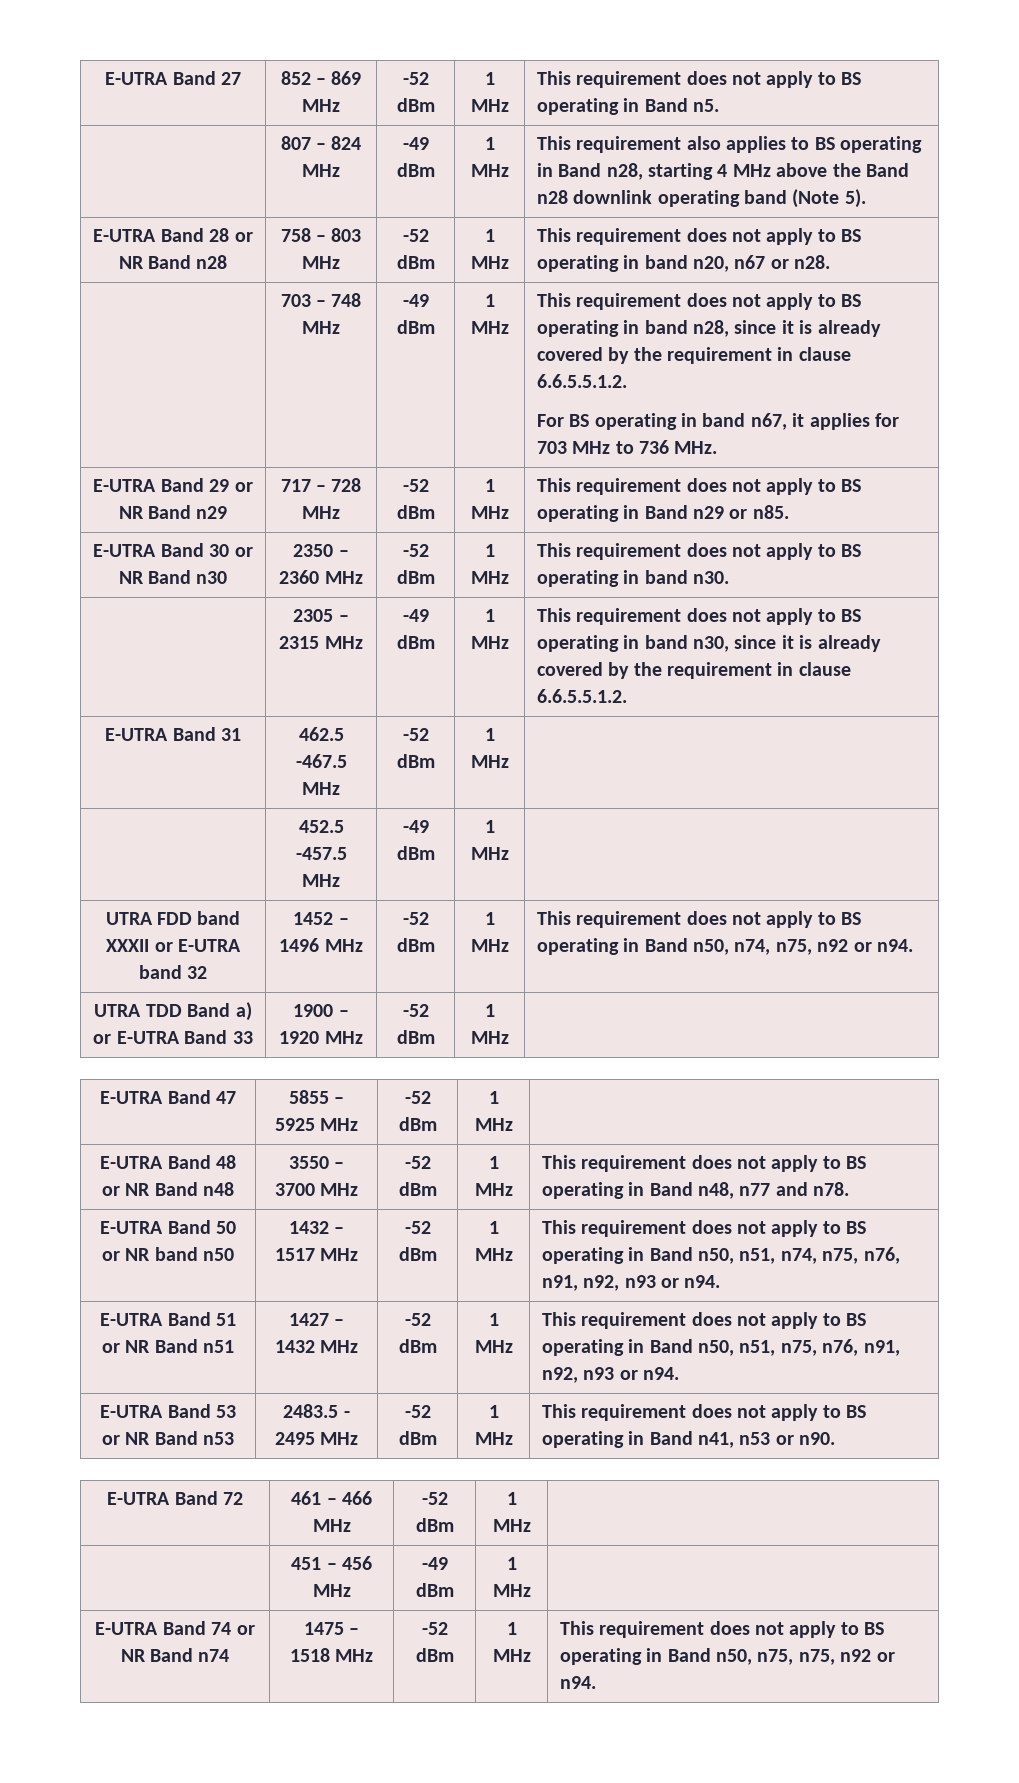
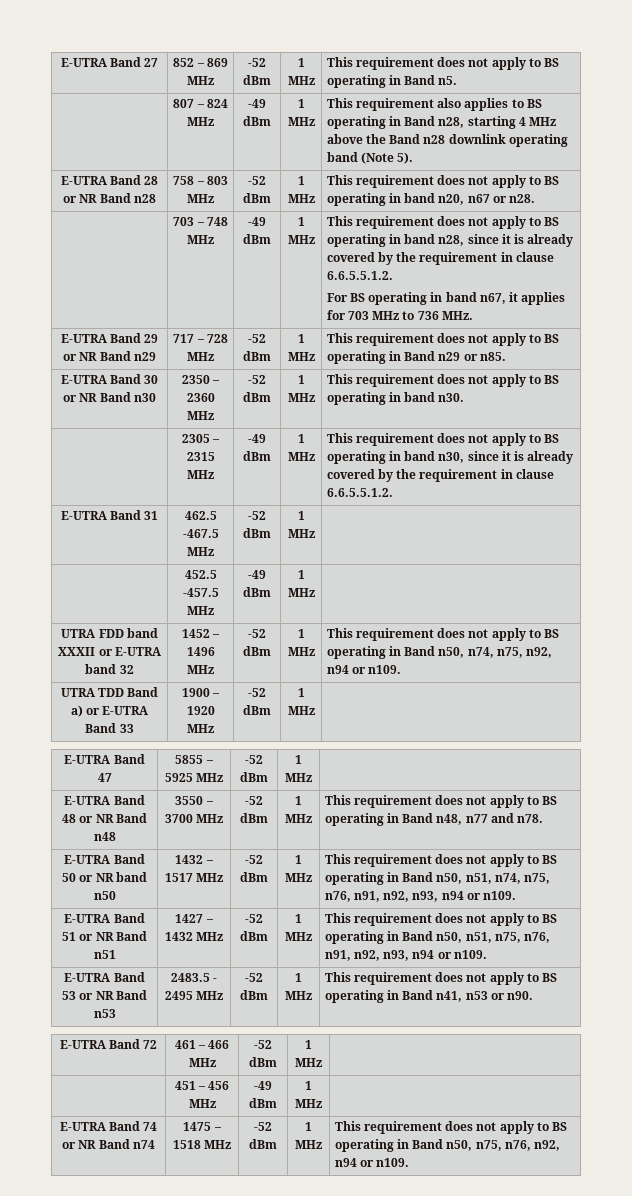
- UTRA FDD band XXXII or E-UTRA band 32 | 1452 – 1496 MHz | -52 dBm | 1 MHz | This requirement does not apply to BS operating in Band n50, n74, n75, n92 or n94.
+ UTRA FDD band XXXII or E-UTRA band 32 | 1452 – 1496 MHz | -52 dBm | 1 MHz | This requirement does not apply to BS operating in Band n50, n74, n75, n92, n94 or n109.
- E-UTRA Band 50 or NR band n50 | 1432 – 1517 MHz | -52 dBm | 1 MHz | This requirement does not apply to BS operating in Band n50, n51, n74, n75, n76, n91, n92, n93 or n94.
+ E-UTRA Band 50 or NR band n50 | 1432 – 1517 MHz | -52 dBm | 1 MHz | This requirement does not apply to BS operating in Band n50, n51, n74, n75, n76, n91, n92, n93, n94 or n109.
- E-UTRA Band 51 or NR Band n51 | 1427 – 1432 MHz | -52 dBm | 1 MHz | This requirement does not apply to BS operating in Band n50, n51, n75, n76, n91, n92, n93 or n94.
+ E-UTRA Band 51 or NR Band n51 | 1427 – 1432 MHz | -52 dBm | 1 MHz | This requirement does not apply to BS operating in Band n50, n51, n75, n76, n91, n92, n93, n94 or n109.
- E-UTRA Band 74 or NR Band n74 | 1475 – 1518 MHz | -52 dBm | 1 MHz | This requirement does not apply to BS operating in Band n50, n75, n75, n92 or n94.
+ E-UTRA Band 74 or NR Band n74 | 1475 – 1518 MHz | -52 dBm | 1 MHz | This requirement does not apply to BS operating in Band n50, n75, n76, n92, n94 or n109.

